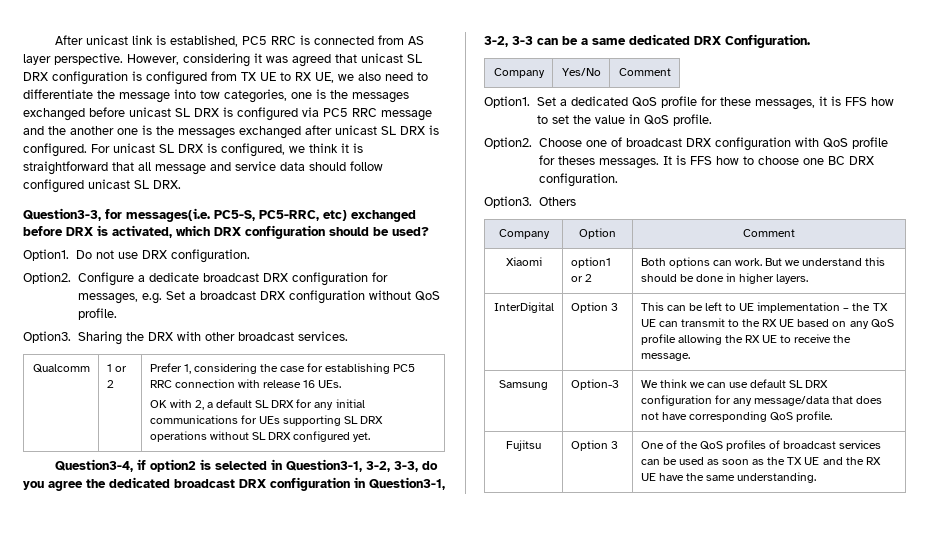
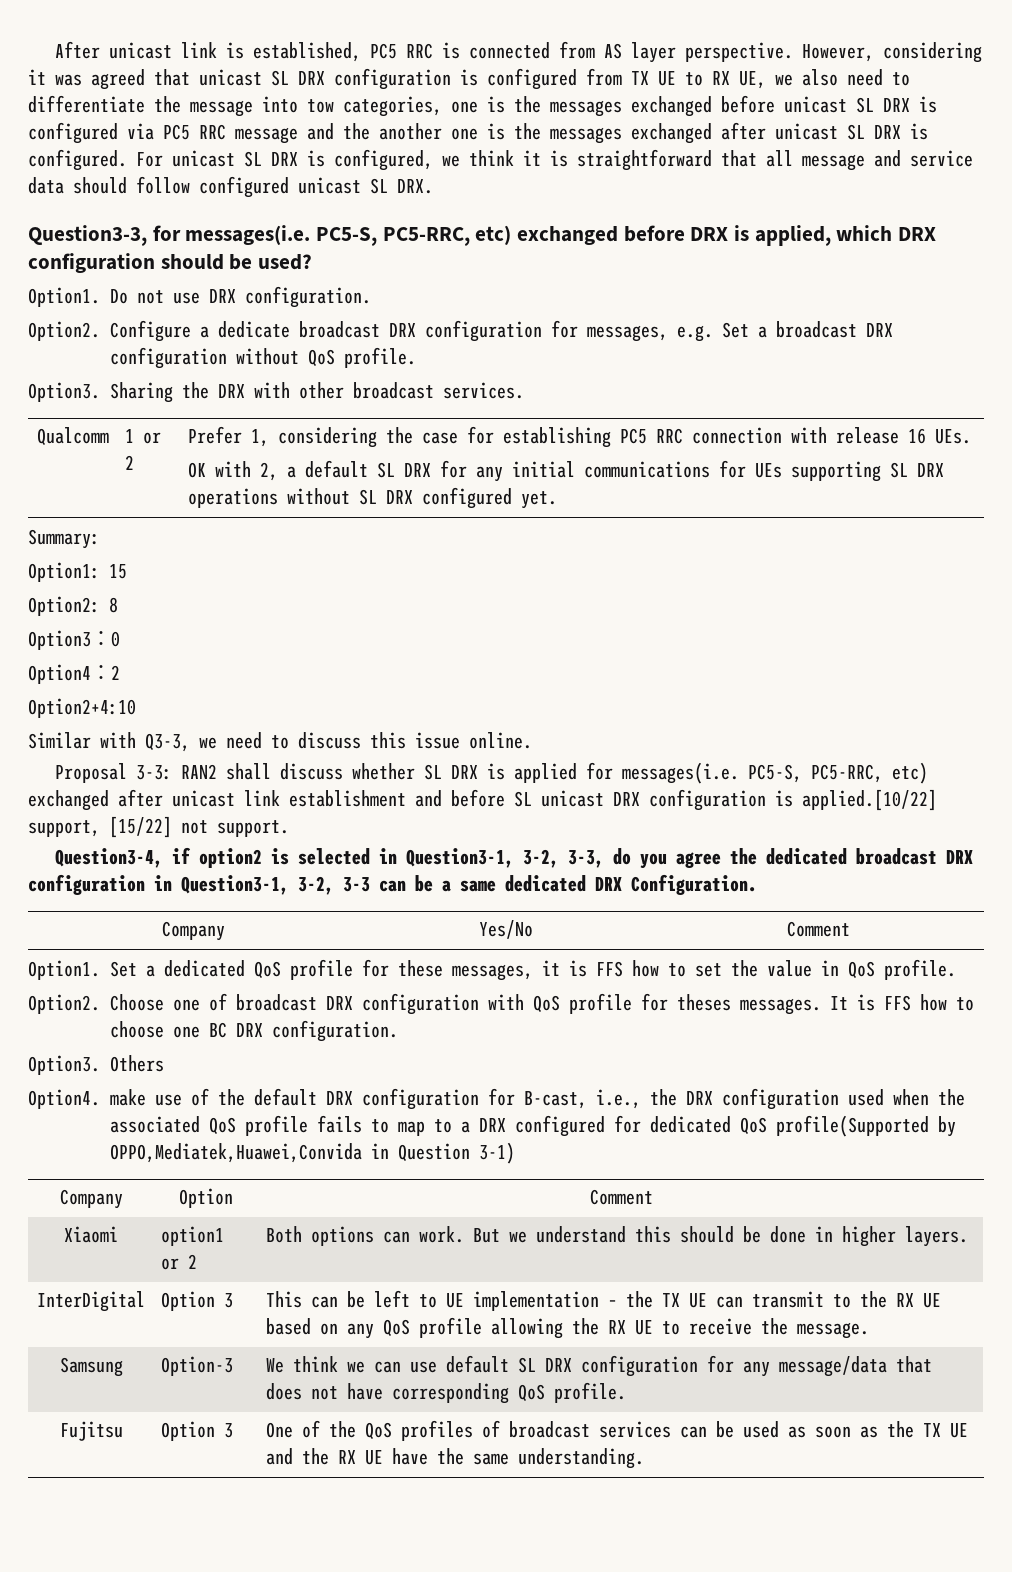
- Question3-3, for messages(i.e. PC5-S, PC5-RRC, etc) exchanged before DRX is activated, which DRX configuration should be used?
+ Question3-3, for messages(i.e. PC5-S, PC5-RRC, etc) exchanged before DRX is applied, which DRX configuration should be used?
+ Summary:
+ Option1: 15
+ Option2: 8
+ Option3：0
+ Option4：2
+ Option2+4:10
+ Similar with Q3-3, we need to discuss this issue online.
+ Proposal 3-3: RAN2 shall discuss whether SL DRX is applied for messages(i.e. PC5-S, PC5-RRC, etc) exchanged after unicast link establishment and before SL unicast DRX configuration is applied.[10/22] support, [15/22] not support.
+ Option4. make use of the default DRX configuration for B-cast, i.e., the DRX configuration used when the associated QoS profile fails to map to a DRX configured for dedicated QoS profile(Supported by OPPO,Mediatek,Huawei,Convida in Question 3-1)

